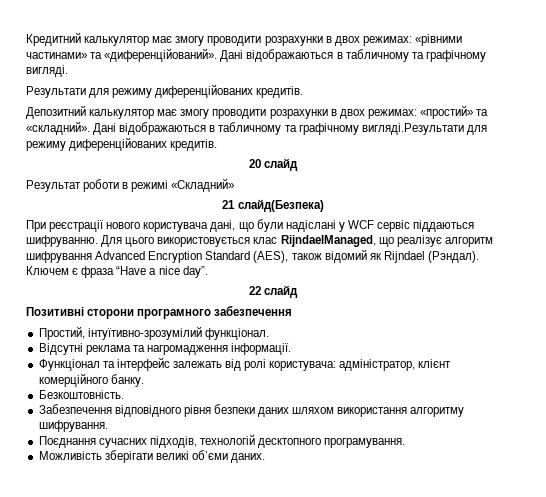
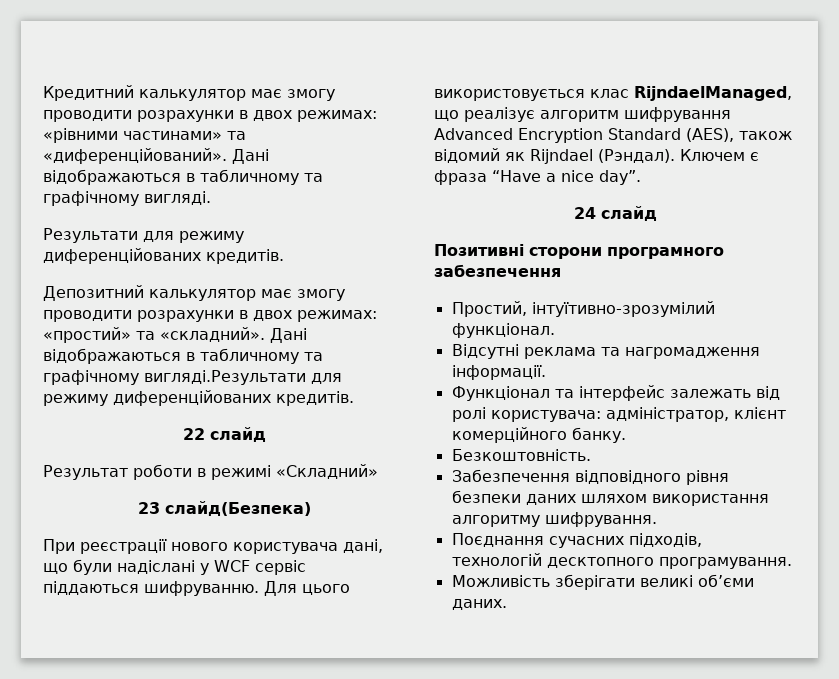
- 20 слайд
+ 22 слайд
- 21 слайд(Безпека)
+ 23 слайд(Безпека)
- 22 слайд
+ 24 слайд

